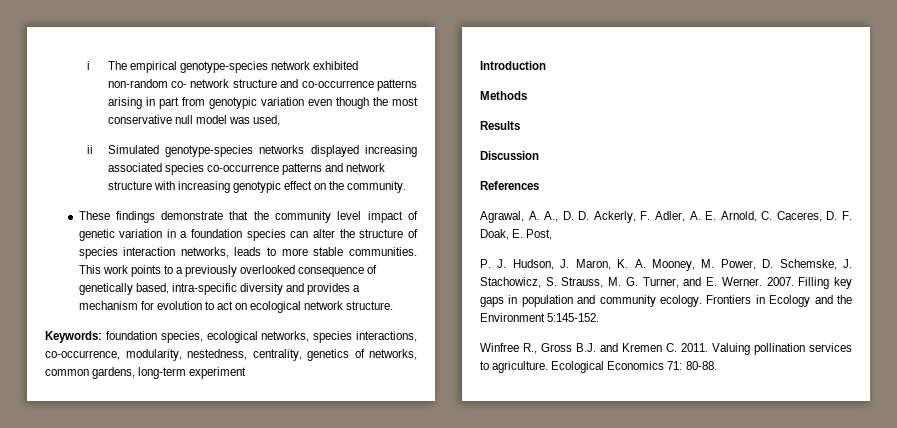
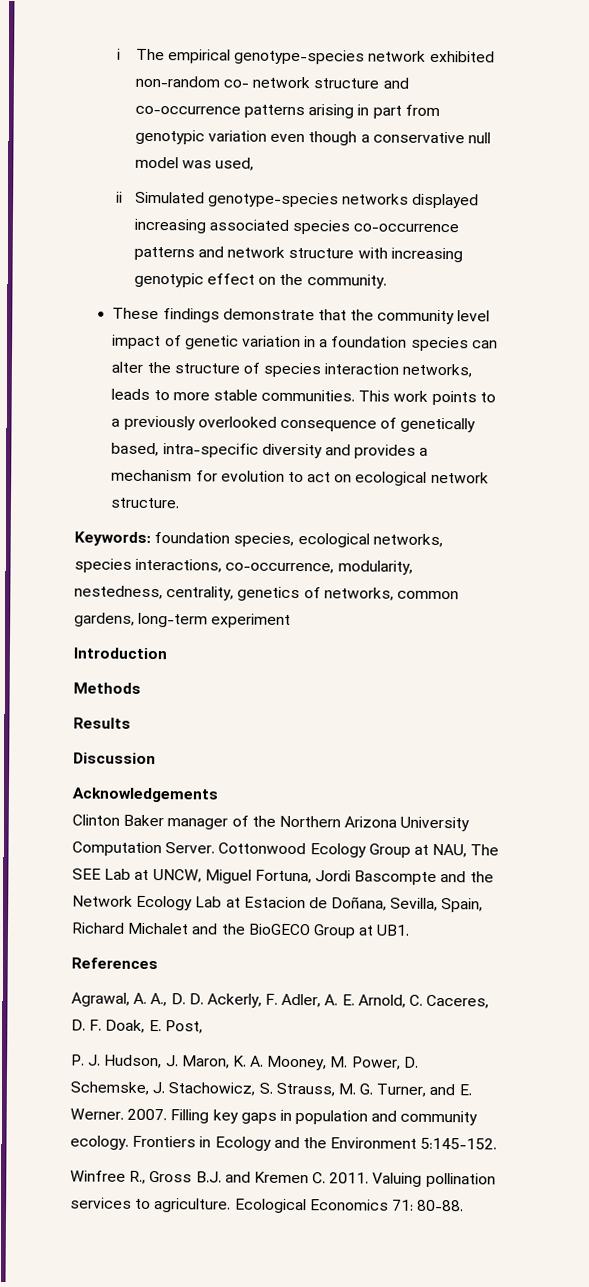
- i The empirical genotype-species network exhibited non-random co- network structure and co-occurrence patterns arising in part from genotypic variation even though the most conservative null model was used,
+ i The empirical genotype-species network exhibited non-random co- network structure and co-occurrence patterns arising in part from genotypic variation even though a conservative null model was used,
+ Acknowledgements
+ Clinton Baker manager of the Northern Arizona University Computation Server. Cottonwood Ecology Group at NAU, The SEE Lab at UNCW, Miguel Fortuna, Jordi Bascompte and the Network Ecology Lab at Estacion de Doñana, Sevilla, Spain, Richard Michalet and the BioGECO Group at UB1.

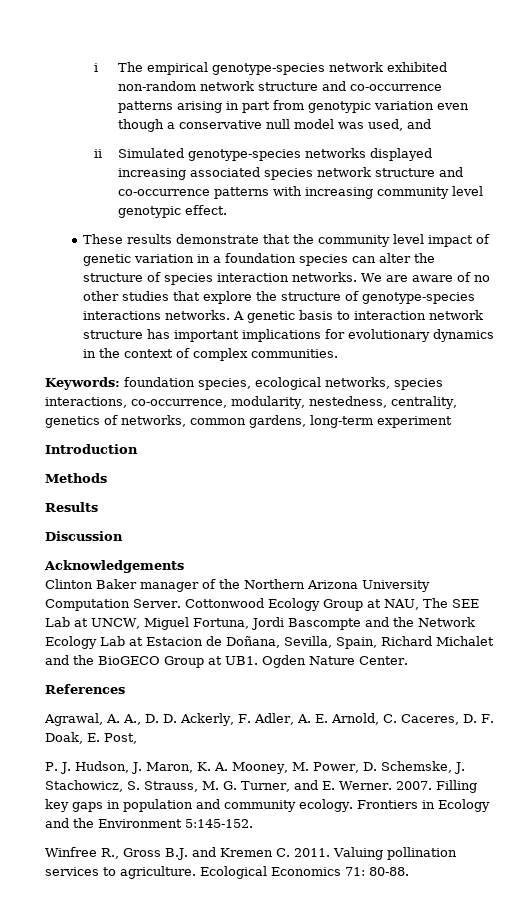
- i The empirical genotype-species network exhibited non-random co- network structure and co-occurrence patterns arising in part from genotypic variation even though a conservative null model was used,
+ i The empirical genotype-species network exhibited non-random network structure and co-occurrence patterns arising in part from genotypic variation even though a conservative null model was used, and
- ii Simulated genotype-species networks displayed increasing associated species co-occurrence patterns and network structure with increasing genotypic effect on the community.
+ ii Simulated genotype-species networks displayed increasing associated species network structure and co-occurrence patterns with increasing community level genotypic effect.
- These findings demonstrate that the community level impact of genetic variation in a foundation species can alter the structure of species interaction networks, leads to more stable communities. This work points to a previously overlooked consequence of genetically based, intra-specific diversity and provides a mechanism for evolution to act on ecological network structure.
+ These results demonstrate that the community level impact of genetic variation in a foundation species can alter the structure of species interaction networks. We are aware of no other studies that explore the structure of genotype-species interactions networks. A genetic basis to interaction network structure has important implications for evolutionary dynamics in the context of complex communities.
- Cottonwood Ecology Group at NAU, The SEE Lab at UNCW, Miguel Fortuna, Jordi Bascompte and the Network Ecology Lab at Estacion de Doñana, Sevilla, Spain, Richard Michalet and the BioGECO Group at UB1.
+ Cottonwood Ecology Group at NAU, The SEE Lab at UNCW, Miguel Fortuna, Jordi Bascompte and the Network Ecology Lab at Estacion de Doñana, Sevilla, Spain, Richard Michalet and the BioGECO Group at UB1. Ogden Nature Center.

